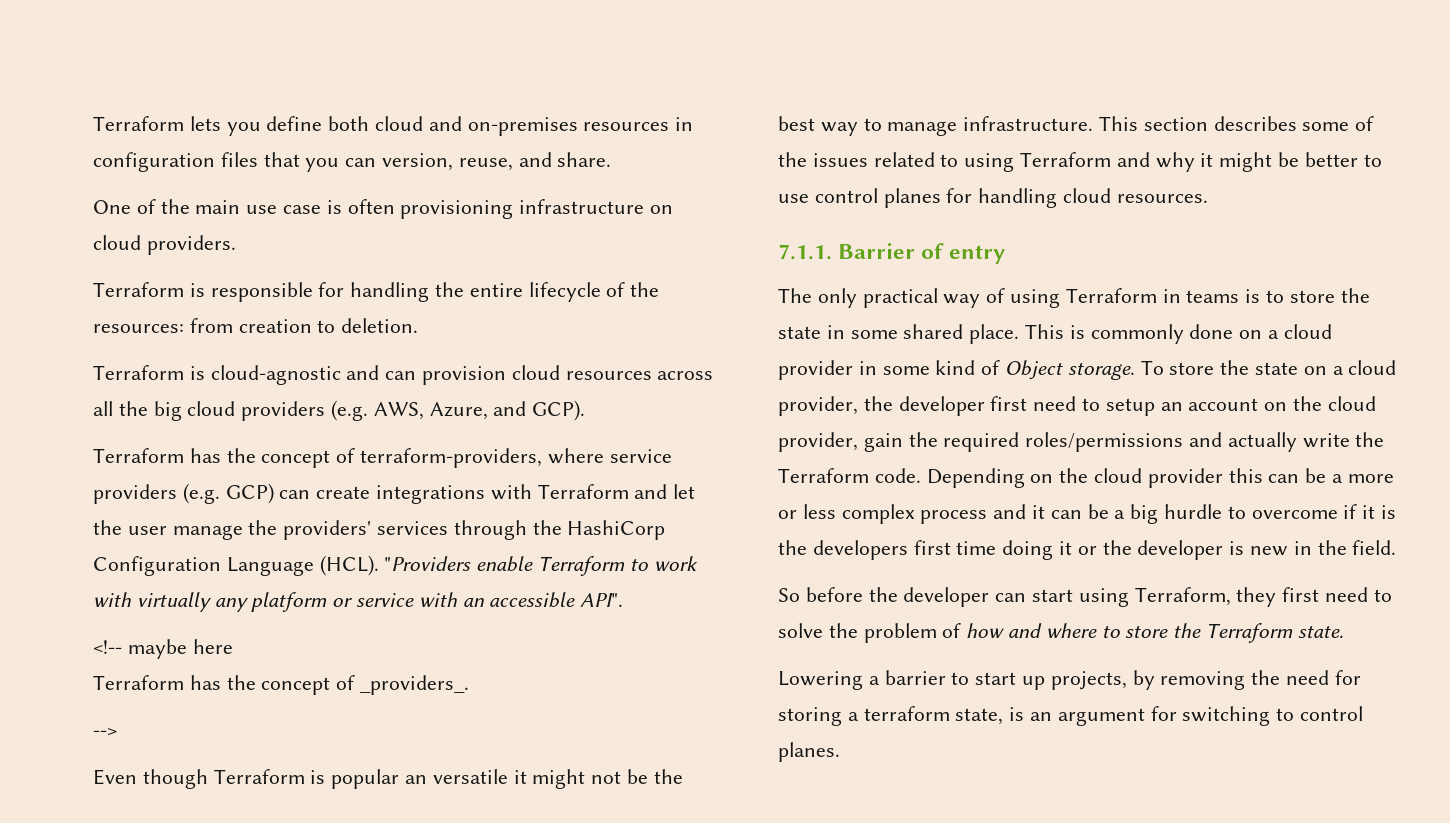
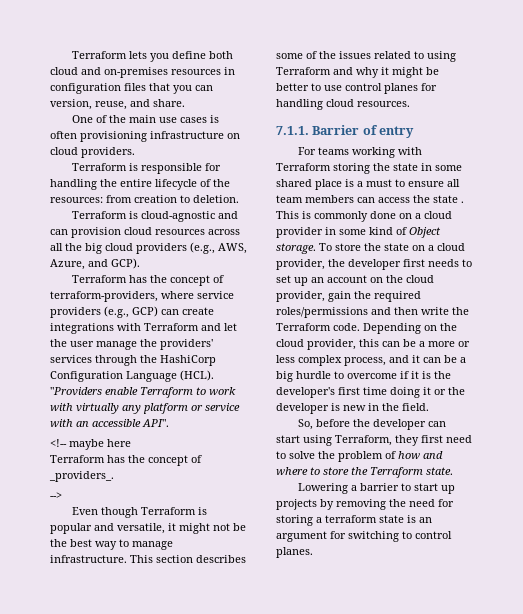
- One of the main use case is often provisioning infrastructure on cloud providers.
+ One of the main use cases is often provisioning infrastructure on cloud providers.
- Terraform is cloud-agnostic and can provision cloud resources across all the big cloud providers (e.g. AWS, Azure, and GCP).
+ Terraform is cloud-agnostic and can provision cloud resources across all the big cloud providers (e.g., AWS, Azure, and GCP).
- Terraform has the concept of terraform-providers, where service providers (e.g. GCP) can create integrations with Terraform and let the user manage the providers' services through the HashiCorp Configuration Language (HCL).
+ Terraform has the concept of terraform-providers, where service providers (e.g., GCP) can create integrations with Terraform and let the user manage the providers' services through the HashiCorp Configuration Language (HCL).
- Even though Terraform is popular an versatile it might not be the best way to manage infrastructure.
+ Even though Terraform is popular and versatile, it might not be the best way to manage infrastructure.
- The only practical way of using Terraform in teams is to store the state in some shared place.
+ For teams working with Terraform storing the state in some shared place is a must to ensure all team members can access the state .
- To store the state on a cloud provider, the developer first need to setup an account on the cloud provider, gain the required roles/permissions and actually write the Terraform code.
+ To store the state on a cloud provider, the developer first needs to set up an account on the cloud provider, gain the required roles/permissions and then write the Terraform code.
- Depending on the cloud provider this can be a more or less complex process and it can be a big hurdle to overcome if it is the developers first time doing it or the developer is new in the field.
+ Depending on the cloud provider, this can be a more or less complex process, and it can be a big hurdle to overcome if it is the developer's first time doing it or the developer is new in the field.
- So before the developer can start using Terraform, they first need to solve the problem of how and where to store the Terraform state.
+ So, before the developer can start using Terraform, they first need to solve the problem of how and where to store the Terraform state.
- Lowering a barrier to start up projects, by removing the need for storing a terraform state, is an argument for switching to control planes.
+ Lowering a barrier to start up projects by removing the need for storing a terraform state is an argument for switching to control planes.

